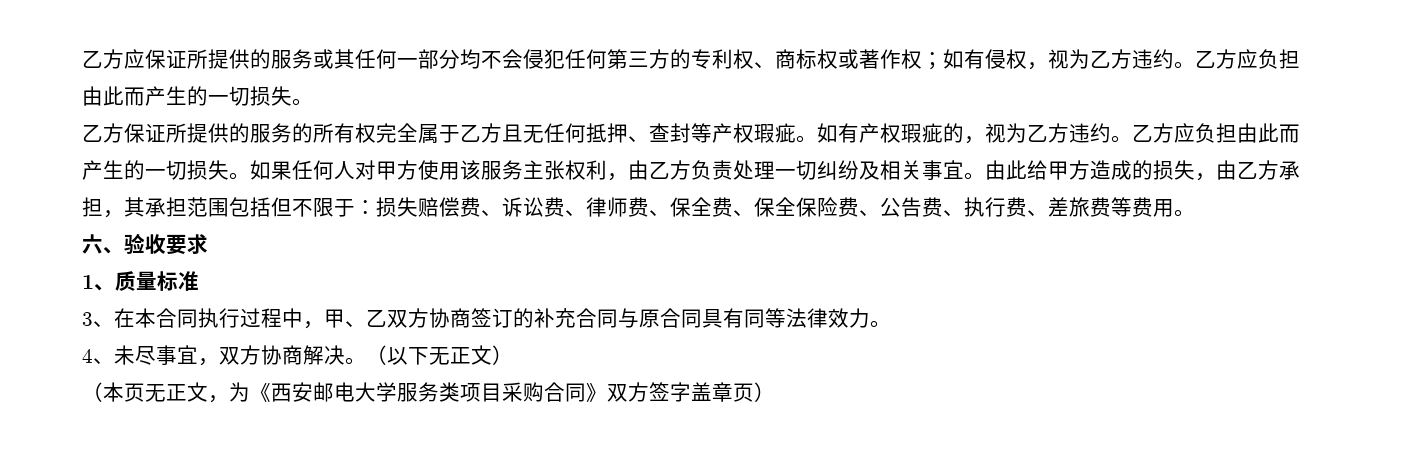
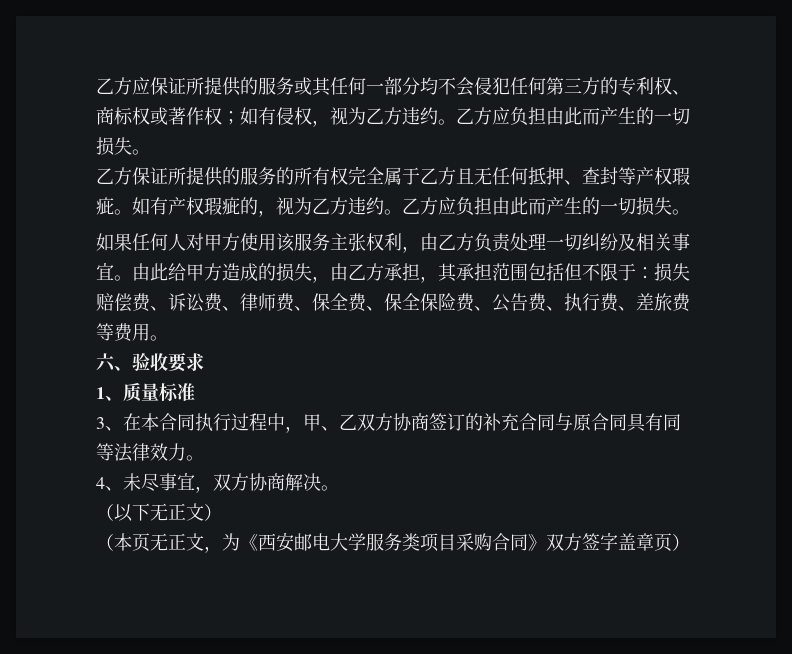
- 如有产权瑕疵的，视为乙方违约。乙方应负担由此而产生的一切损失。如果任何人对甲方使用该服务主张权利，由乙方负责处理一切纠纷及相关事宜。
+ 如有产权瑕疵的，视为乙方违约。乙方应负担由此而产生的一切损失。
+ 如果任何人对甲方使用该服务主张权利，由乙方负责处理一切纠纷及相关事宜。
- 4、未尽事宜，双方协商解决。（以下无正文）
+ 4、未尽事宜，双方协商解决。
+ （以下无正文）

